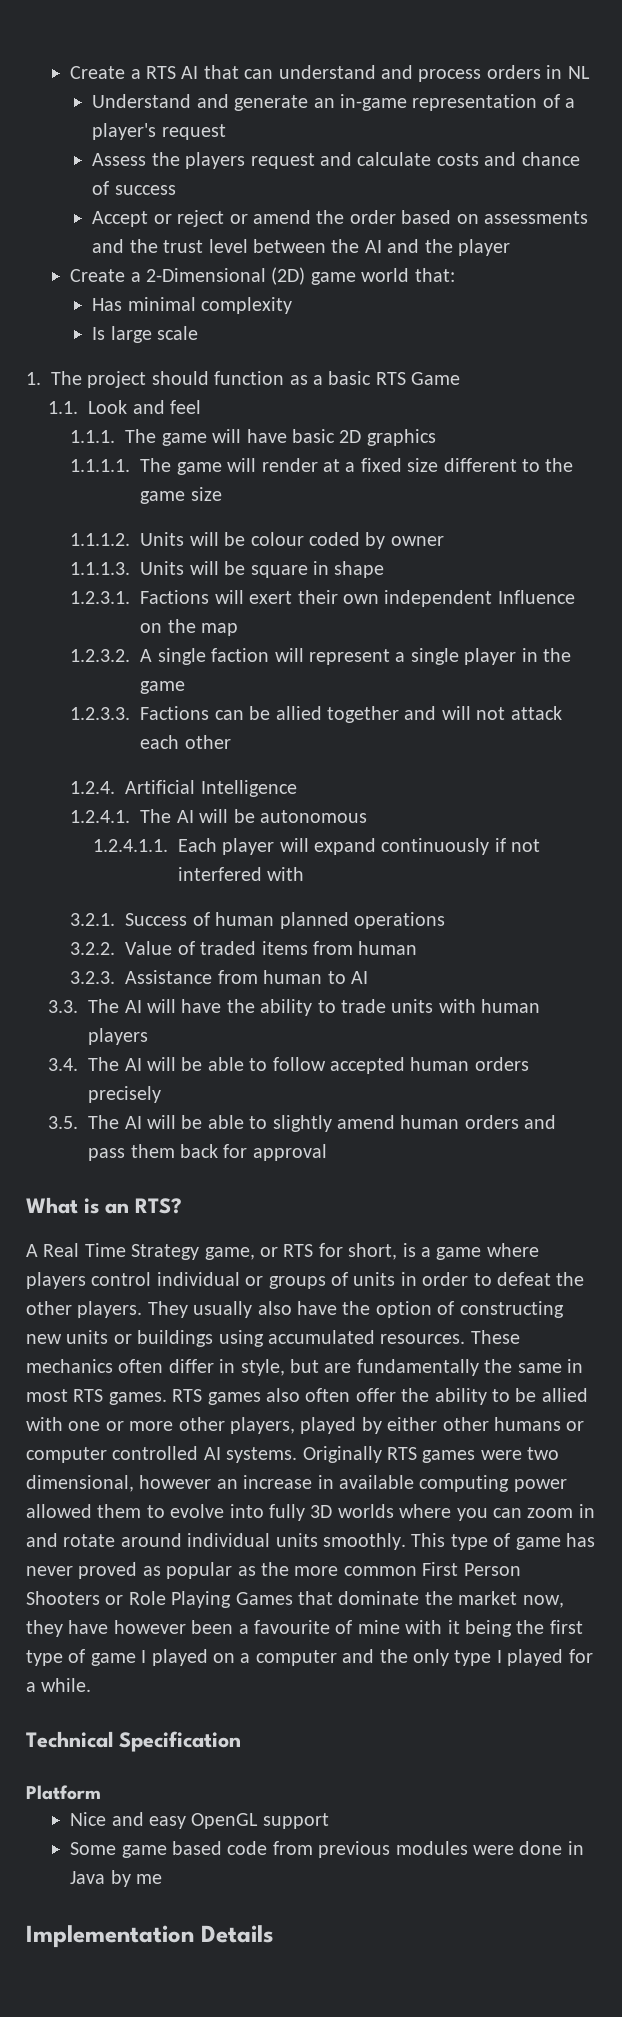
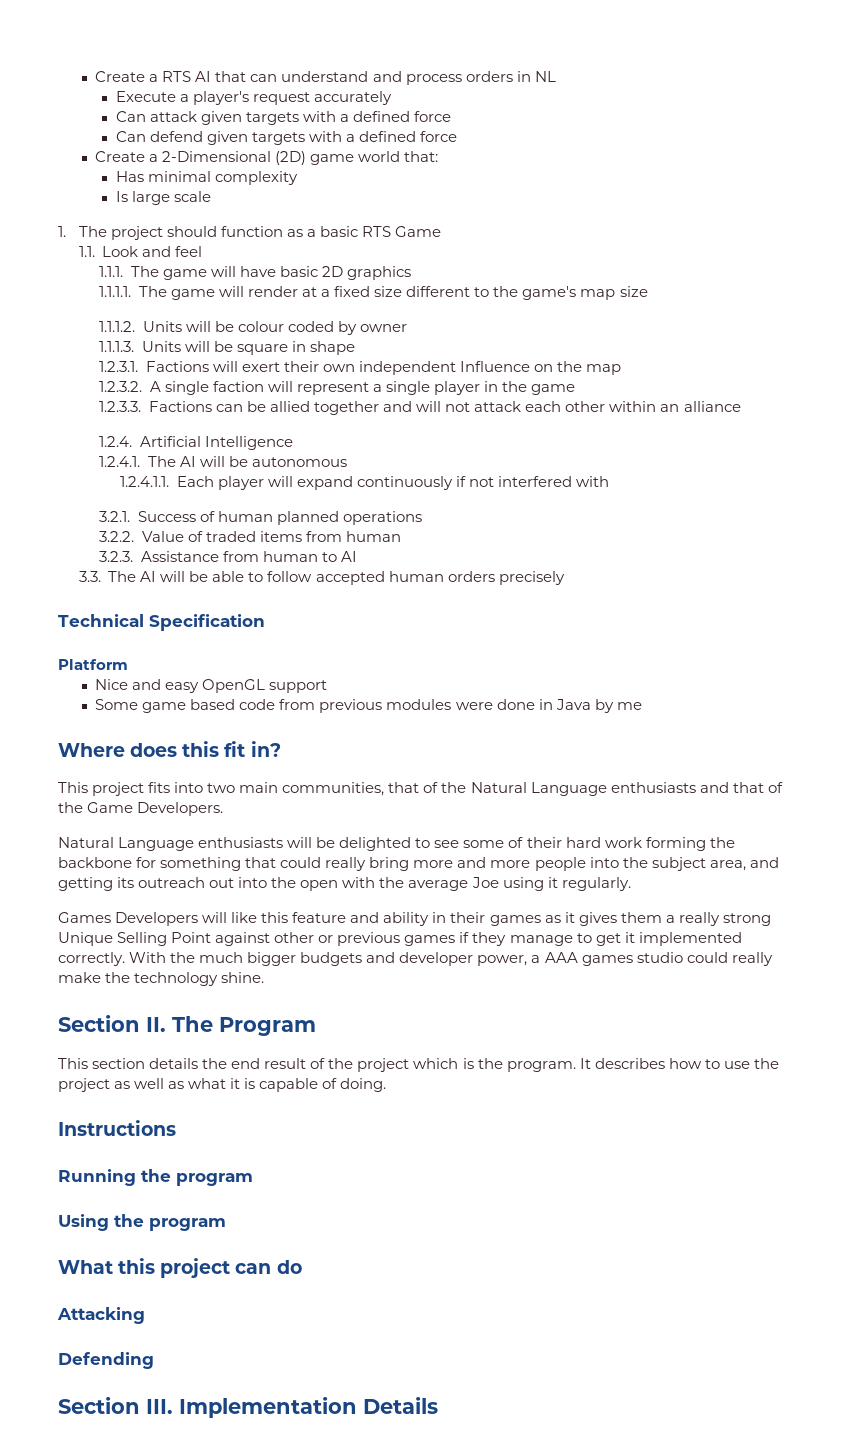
- Understand and generate an in-game representation of a player's request
- Assess the players request and calculate costs and chance of success
- Accept or reject or amend the order based on assessments and the trust level between the AI and the player
+ Execute a player's request accurately
+ Can attack given targets with a defined force
+ Can defend given targets with a defined force
- 1.1.1.1. The game will render at a fixed size different to the game size
+ 1.1.1.1. The game will render at a fixed size different to the game's map size
- 1.2.3.3. Factions can be allied together and will not attack each other
+ 1.2.3.3. Factions can be allied together and will not attack each other within an alliance
- 3.3. The AI will have the ability to trade units with human players
- 3.4. The AI will be able to follow accepted human orders precisely
+ 3.3. The AI will be able to follow accepted human orders precisely
- 3.5. The AI will be able to slightly amend human orders and pass them back for approval
- What is an RTS?
- A Real Time Strategy game, or RTS for short, is a game where players control individual or groups of units in order to defeat the other players. They usually also have the option of constructing new units or buildings using accumulated resources. These mechanics often differ in style, but are fundamentally the same in most RTS games. RTS games also often offer the ability to be allied with one or more other players, played by either other humans or computer controlled AI systems. Originally RTS games were two dimensional, however an increase in available computing power allowed them to evolve into fully 3D worlds where you can zoom in and rotate around individual units smoothly. This type of game has never proved as popular as the more common First Person Shooters or Role Playing Games that dominate the market now, they have however been a favourite of mine with it being the first type of game I played on a computer and the only type I played for a while.
- Implementation Details
+ Where does this fit in?
+ This project fits into two main communities, that of the Natural Language enthusiasts and that of the Game Developers.
+ Natural Language enthusiasts will be delighted to see some of their hard work forming the backbone for something that could really bring more and more people into the subject area, and getting its outreach out into the open with the average Joe using it regularly.
+ Games Developers will like this feature and ability in their games as it gives them a really strong Unique Selling Point against other or previous games if they manage to get it implemented correctly. With the much bigger budgets and developer power, a AAA games studio could really make the technology shine.
+ Section II. The Program
+ This section details the end result of the project which is the program. It describes how to use the project as well as what it is capable of doing.
+ Instructions
+ Running the program
+ Using the program
+ What this project can do
+ Attacking
+ Defending
+ Section III. Implementation Details

